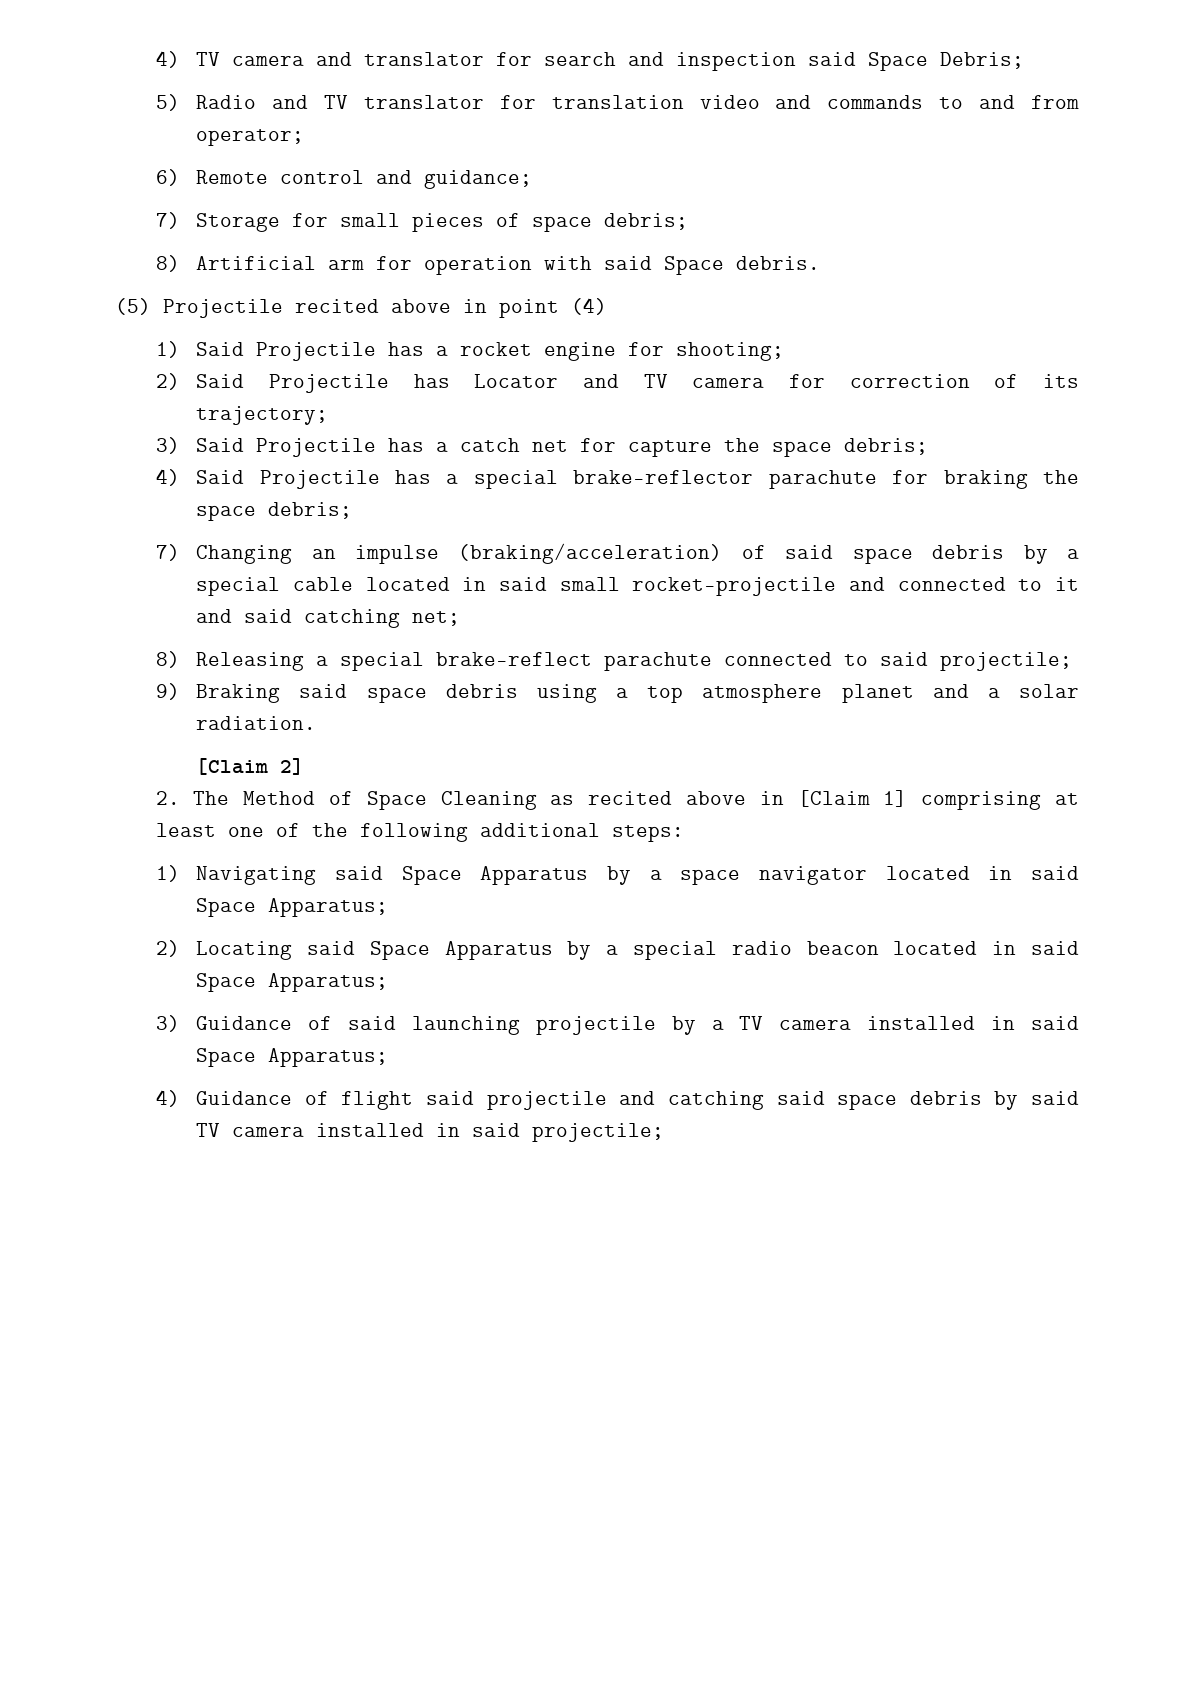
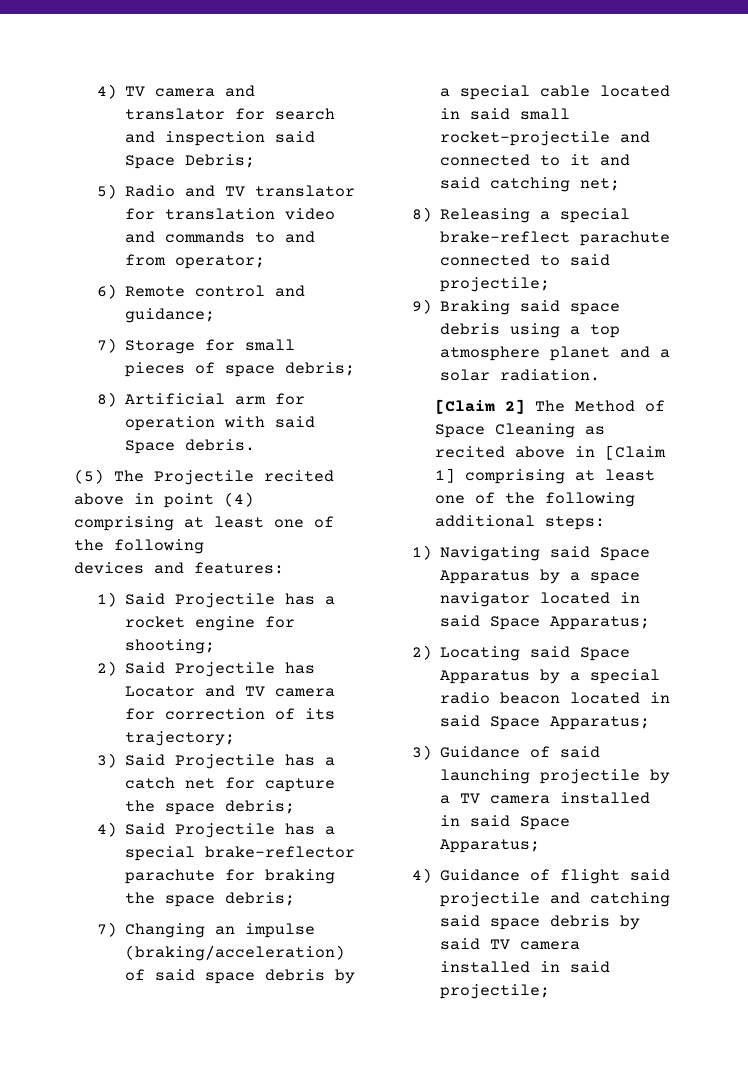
- (5) Projectile recited above in point (4)
+ (5) The Projectile recited above in point (4) comprising at least one of the following
+ devices and features:
- [Claim 2]
- 2. The Method of Space Cleaning as recited above in [Claim 1] comprising at least one of the following additional steps:
+ [Claim 2] The Method of Space Cleaning as recited above in [Claim 1] comprising at least one of the following additional steps:

